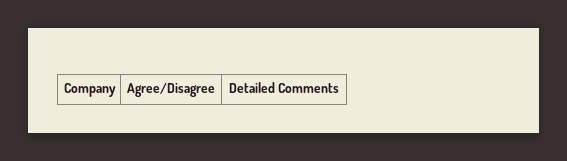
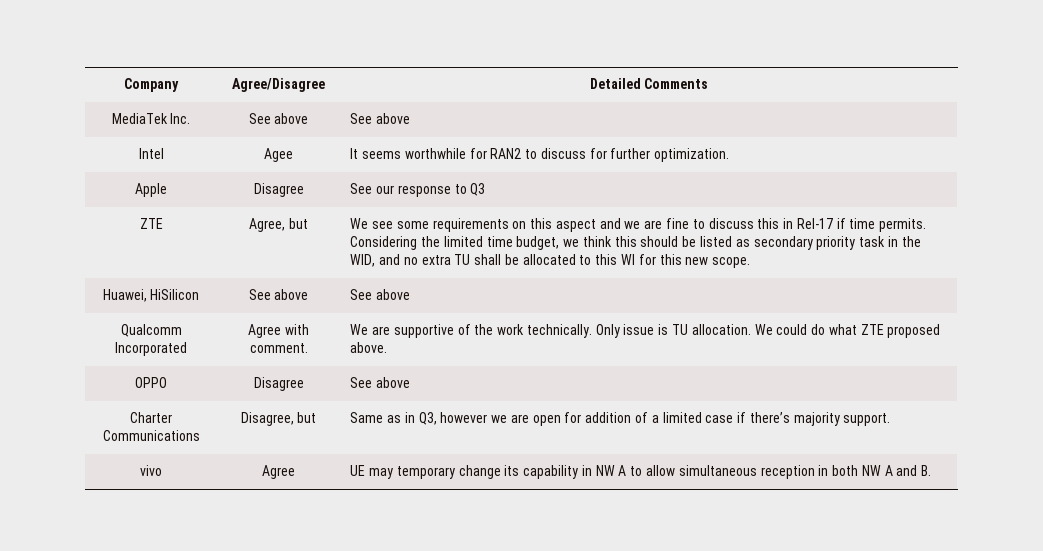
+ MediaTek Inc. | See above | See above
+ Intel | Agee | It seems worthwhile for RAN2 to discuss for further optimization.
+ Apple | Disagree | See our response to Q3
+ ZTE | Agree, but | We see some requirements on this aspect and we are fine to discuss this in Rel-17 if time permits. Considering the limited time budget, we think this should be listed as secondary priority task in the WID, and no extra TU shall be allocated to this WI for this new scope.
+ Huawei, HiSilicon | See above | See above
+ Qualcomm Incorporated | Agree with comment. | We are supportive of the work technically. Only issue is TU allocation. We could do what ZTE proposed above.
+ OPPO | Disagree | See above
+ Charter Communications | Disagree, but | Same as in Q3, however we are open for addition of a limited case if there’s majority support.
+ vivo | Agree | UE may temporary change its capability in NW A to allow simultaneous reception in both NW A and B.

